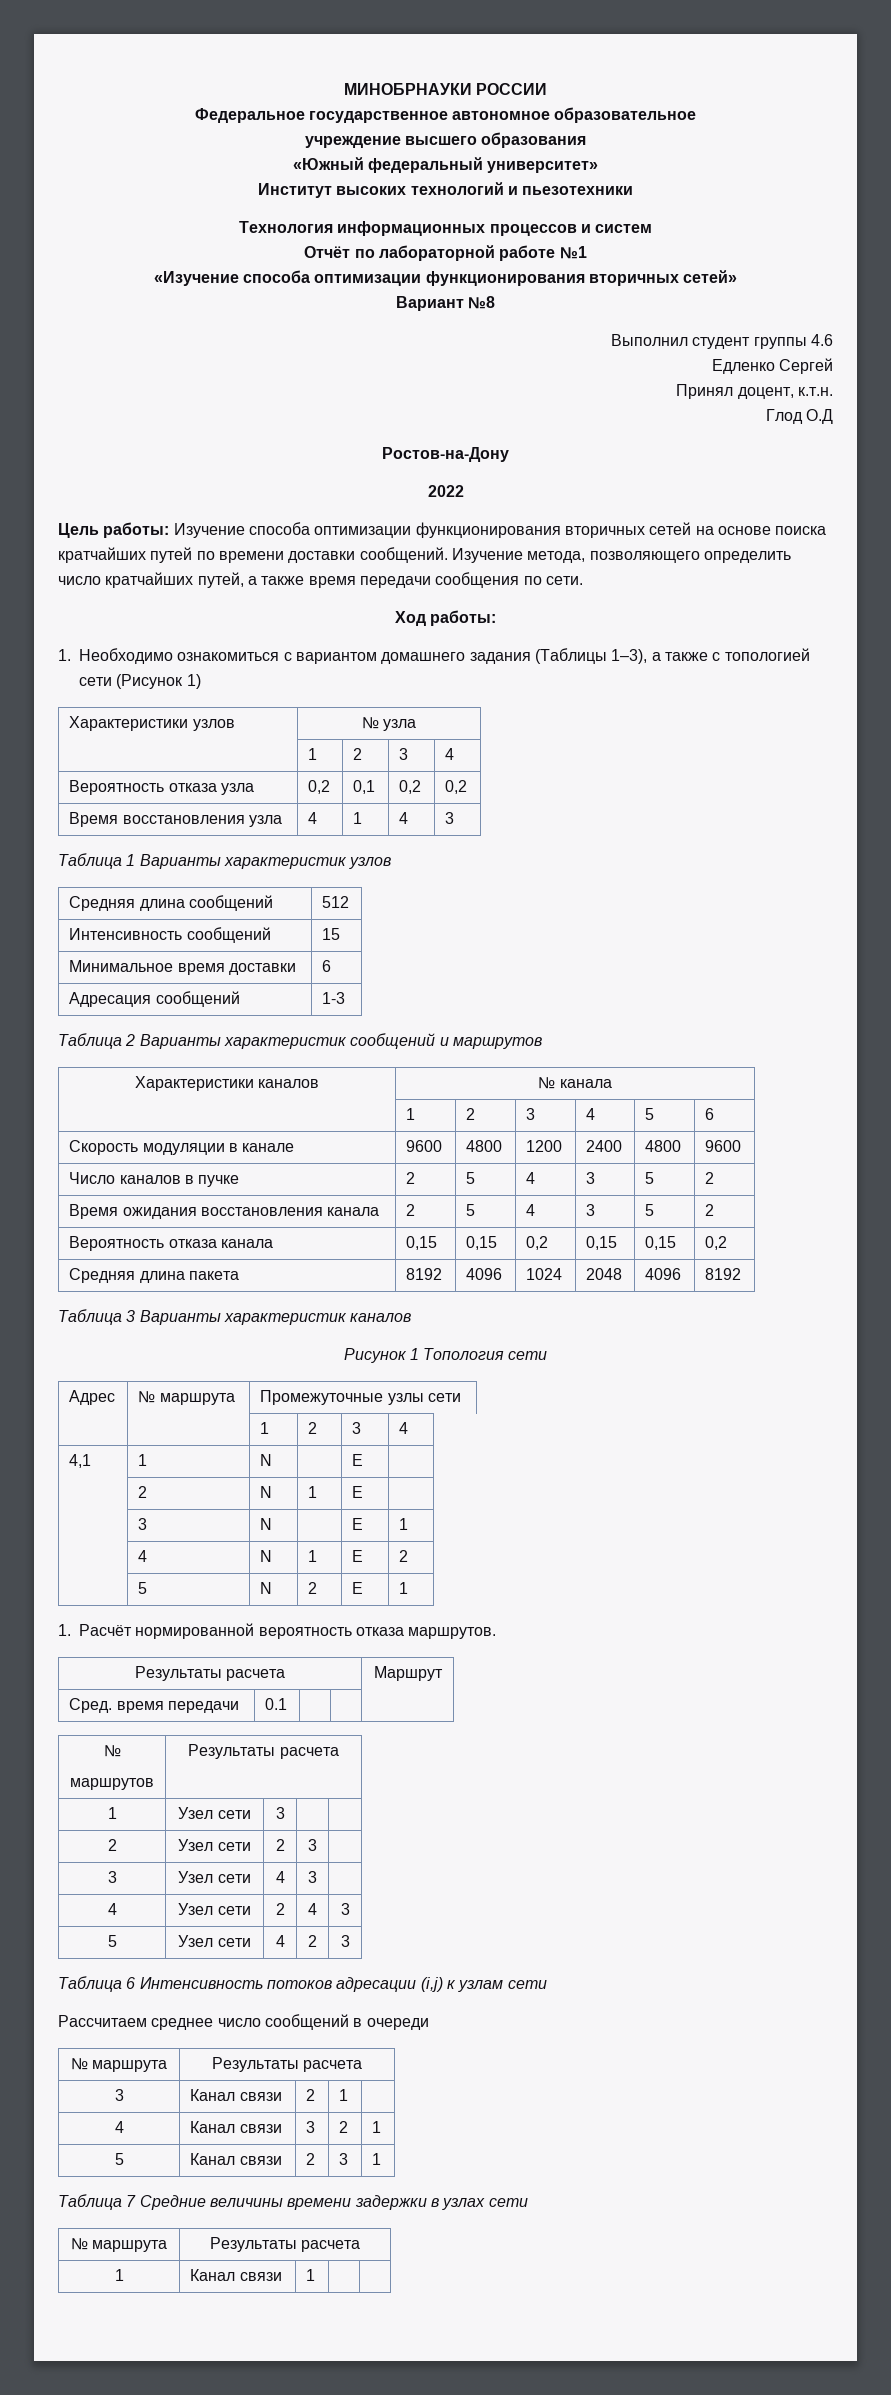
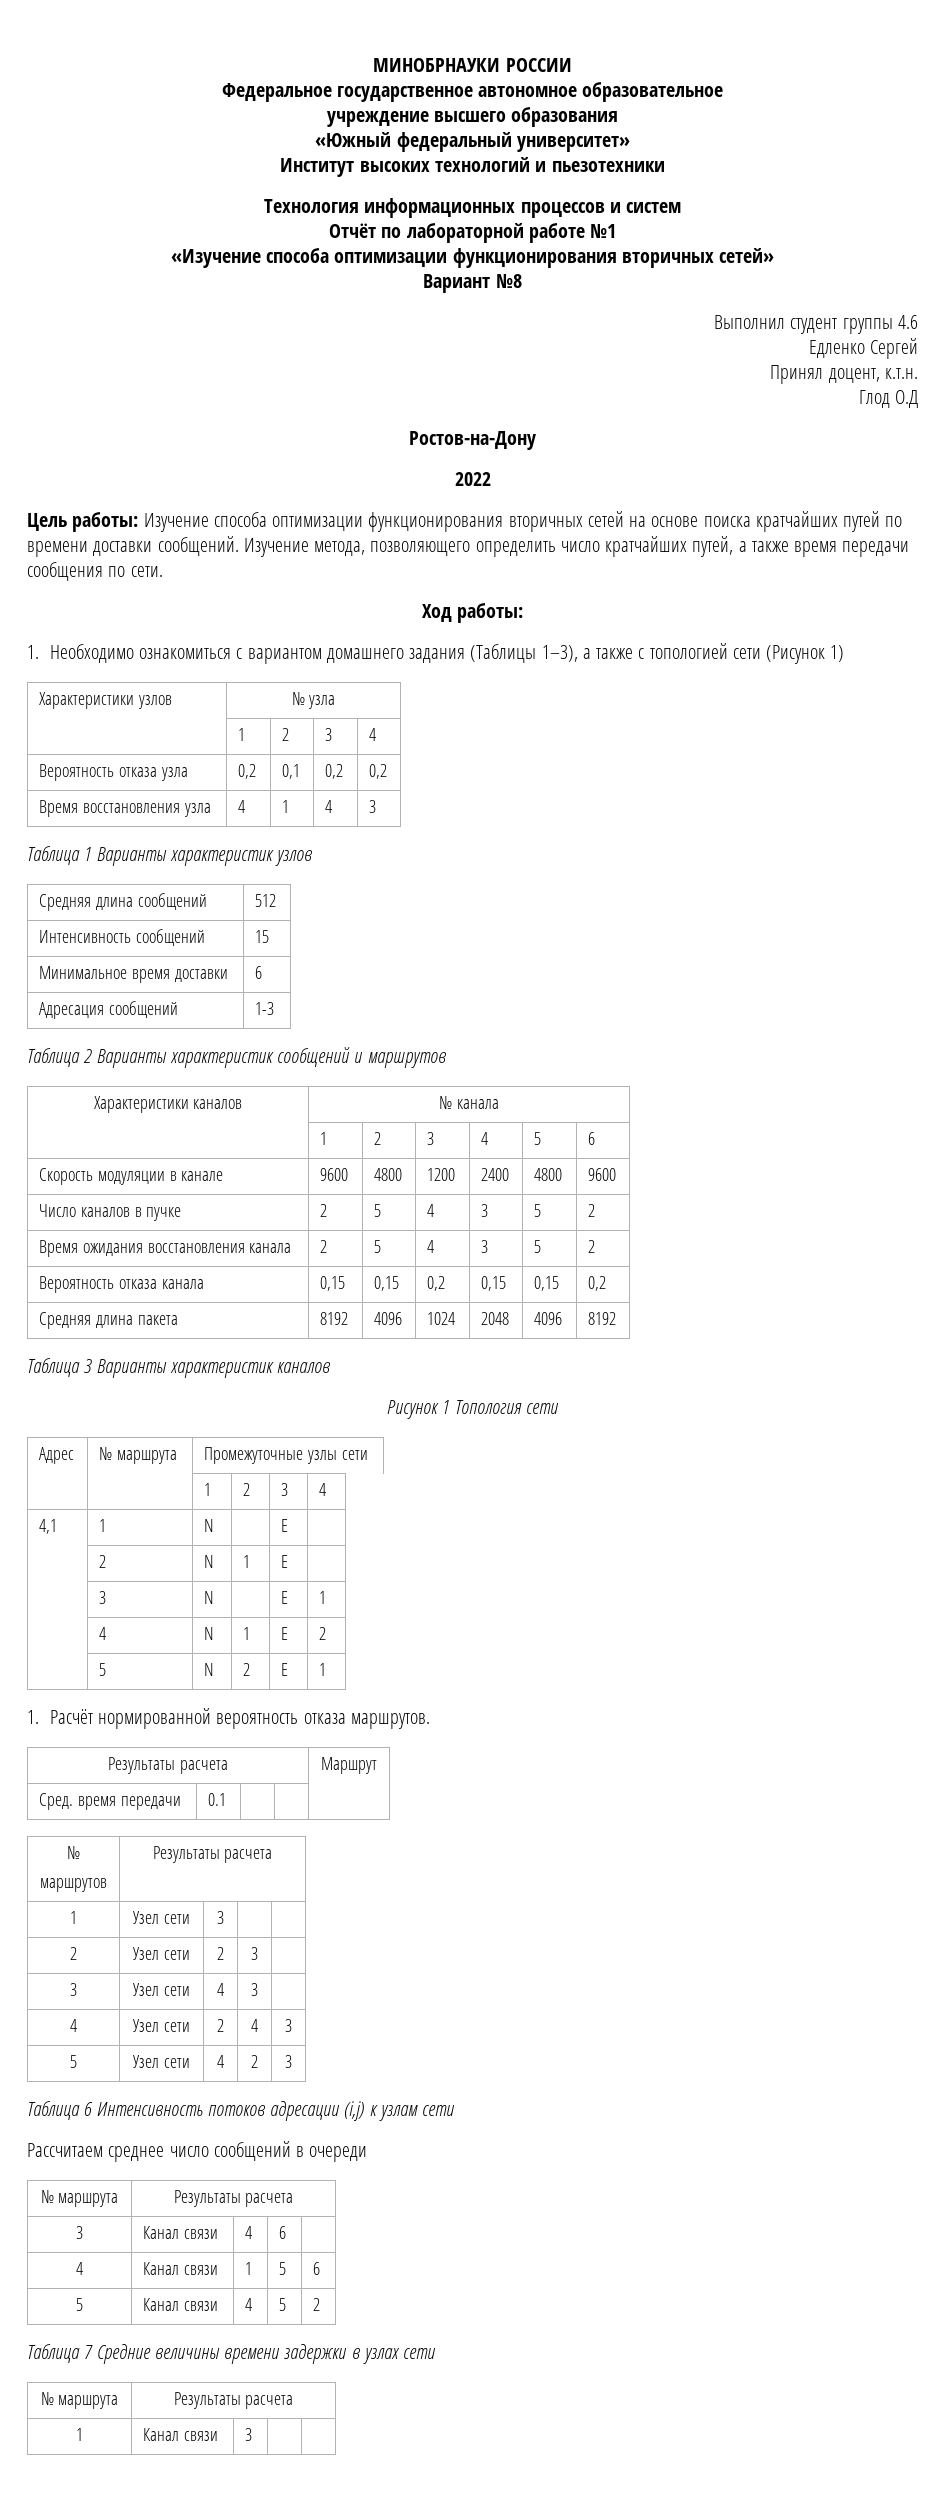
- 3 | Канал связи | 2 | 1 |
+ 3 | Канал связи | 4 | 6 |
- 4 | Канал связи | 3 | 2 | 1
+ 4 | Канал связи | 1 | 5 | 6
- 5 | Канал связи | 2 | 3 | 1
+ 5 | Канал связи | 4 | 5 | 2
- 1 | Канал связи | 1 | |
+ 1 | Канал связи | 3 | |

